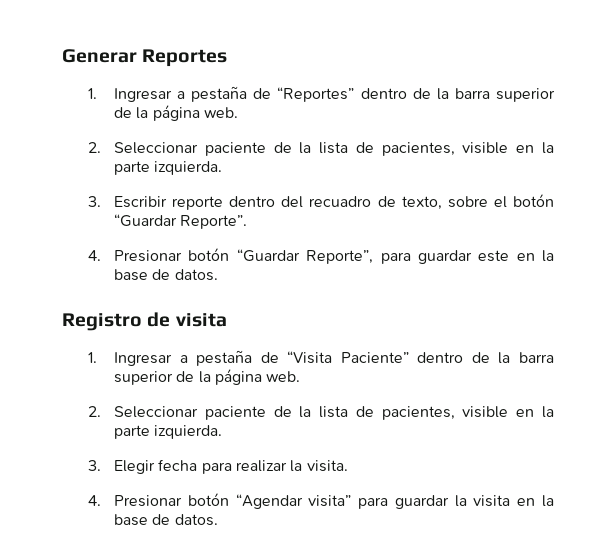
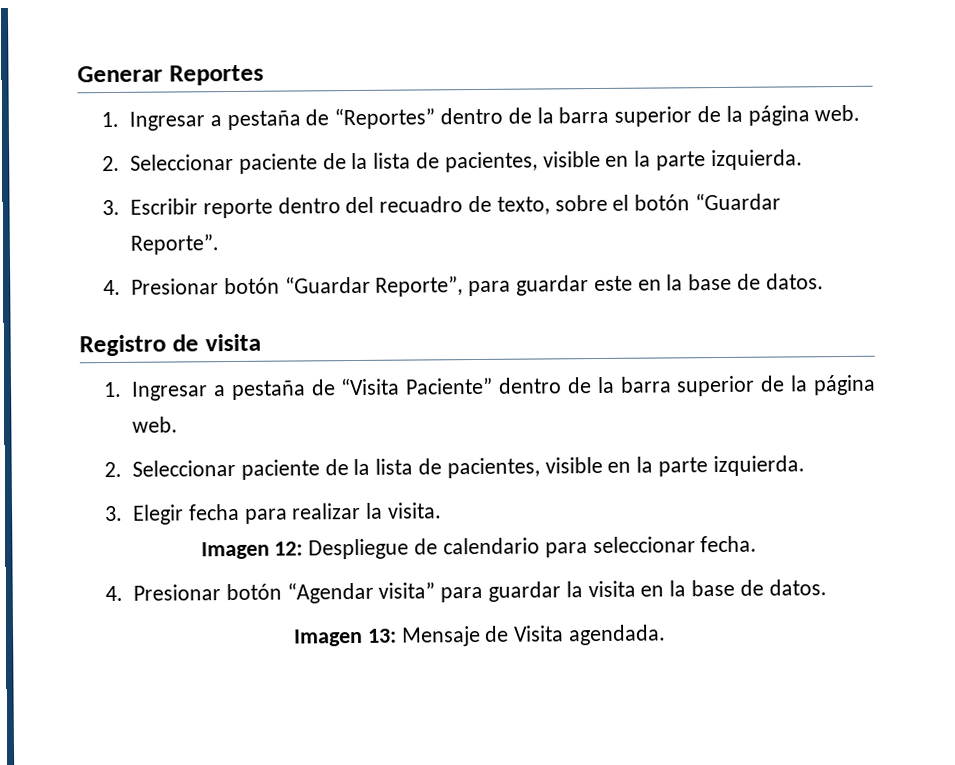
+ Imagen 12: Despliegue de calendario para seleccionar fecha.
+ Imagen 13: Mensaje de Visita agendada.

